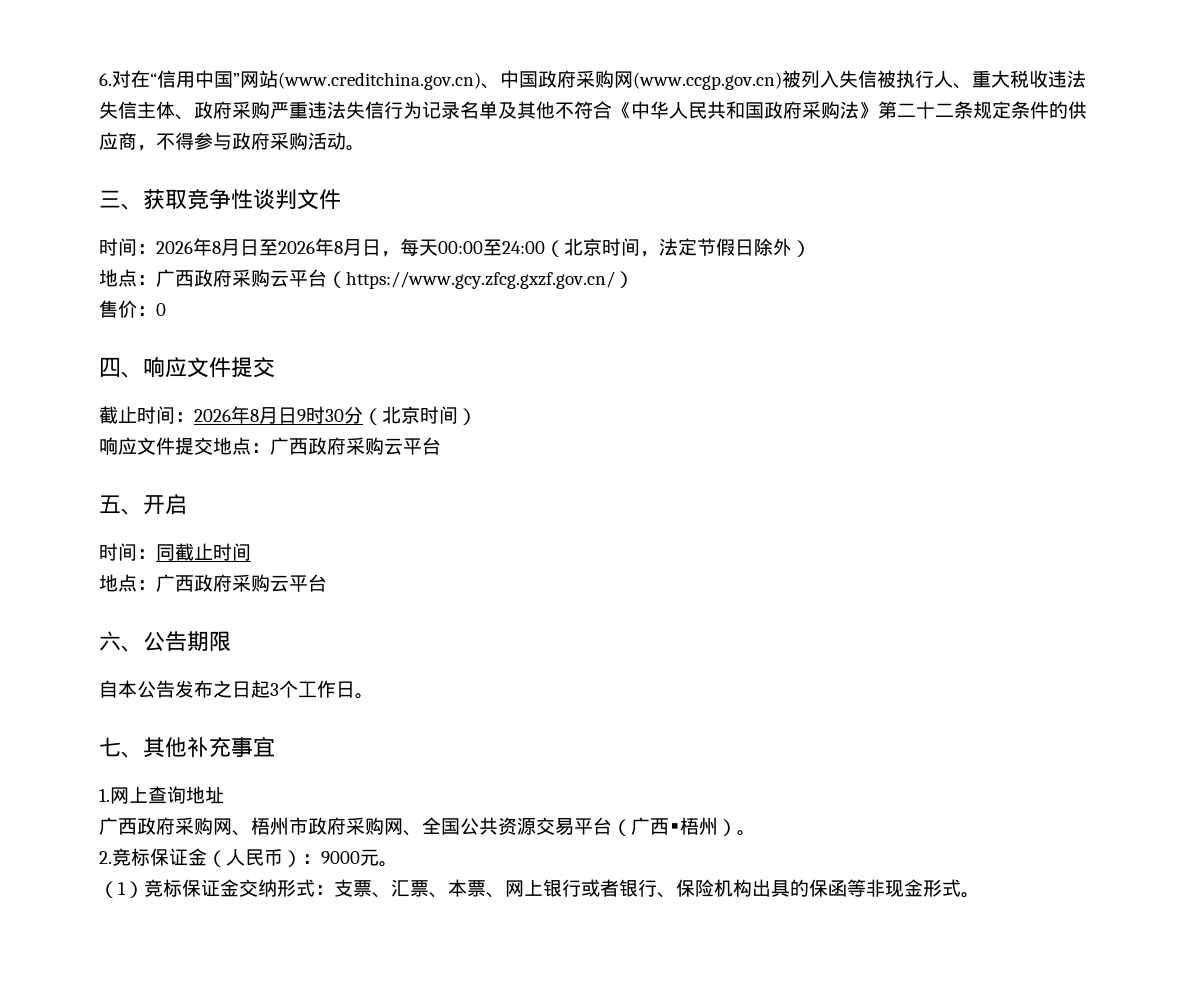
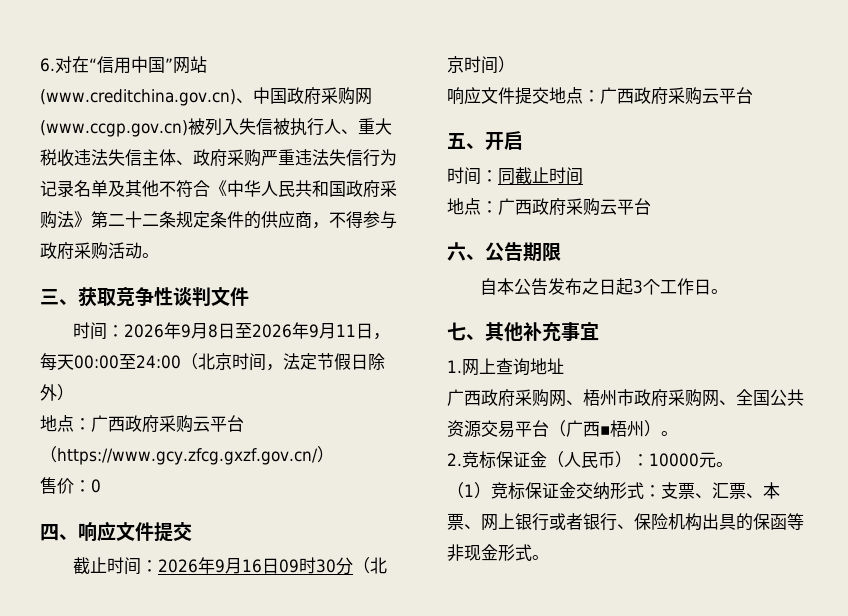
- 时间：2026年8月日至2026年8月日，每天00:00至24:00（北京时间，法定节假日除外）
+ 时间：2026年9月8日至2026年9月11日，每天00:00至24:00（北京时间，法定节假日除外）
- 截止时间：2026年8月日9时30分（北京时间）
+ 截止时间：2026年9月16日09时30分（北京时间）
- 2.竞标保证金（人民币）：9000元。
+ 2.竞标保证金（人民币）：10000元。

